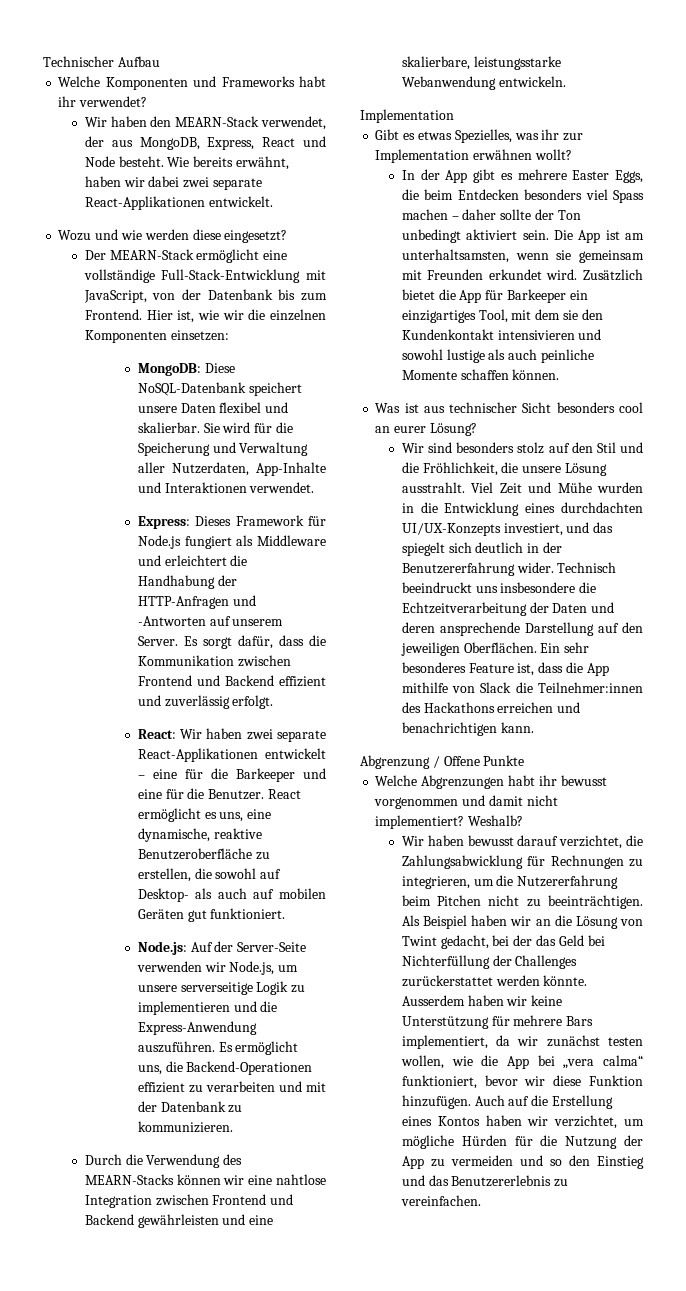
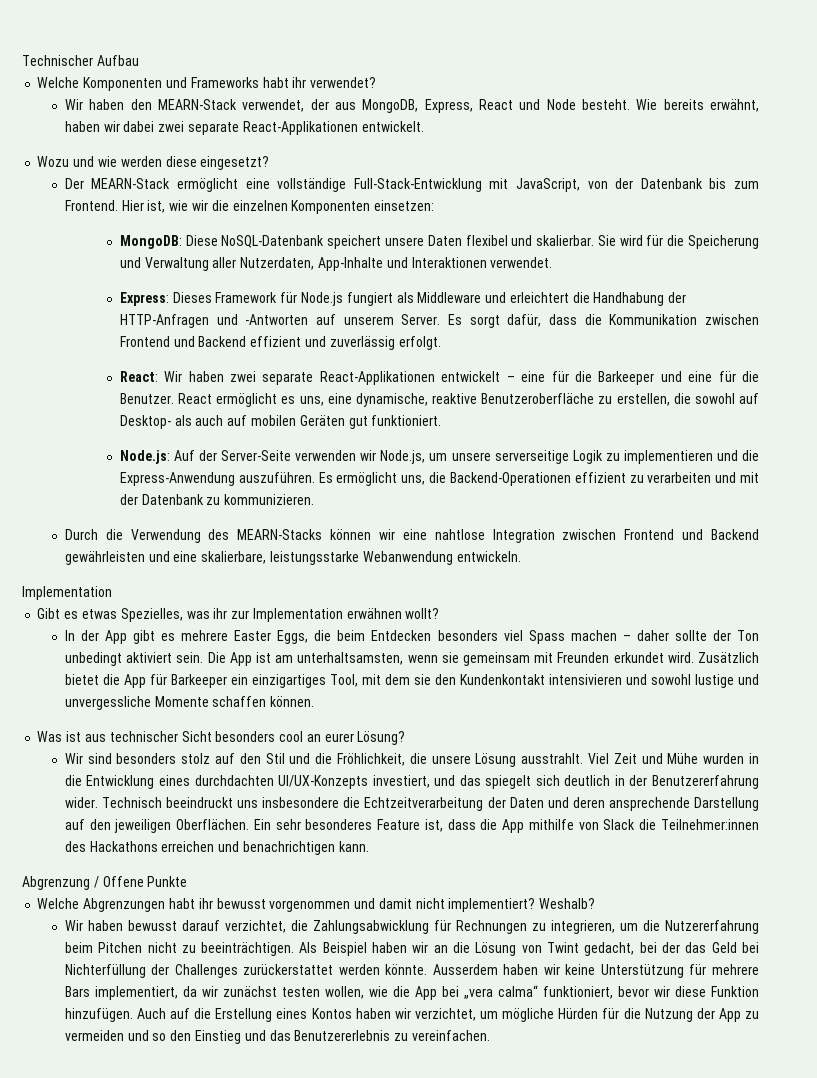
- Zusätzlich bietet die App für Barkeeper ein einzigartiges Tool, mit dem sie den Kundenkontakt intensivieren und sowohl lustige als auch peinliche Momente schaffen können.
+ Zusätzlich bietet die App für Barkeeper ein einzigartiges Tool, mit dem sie den Kundenkontakt intensivieren und sowohl lustige und unvergessliche Momente schaffen können.

